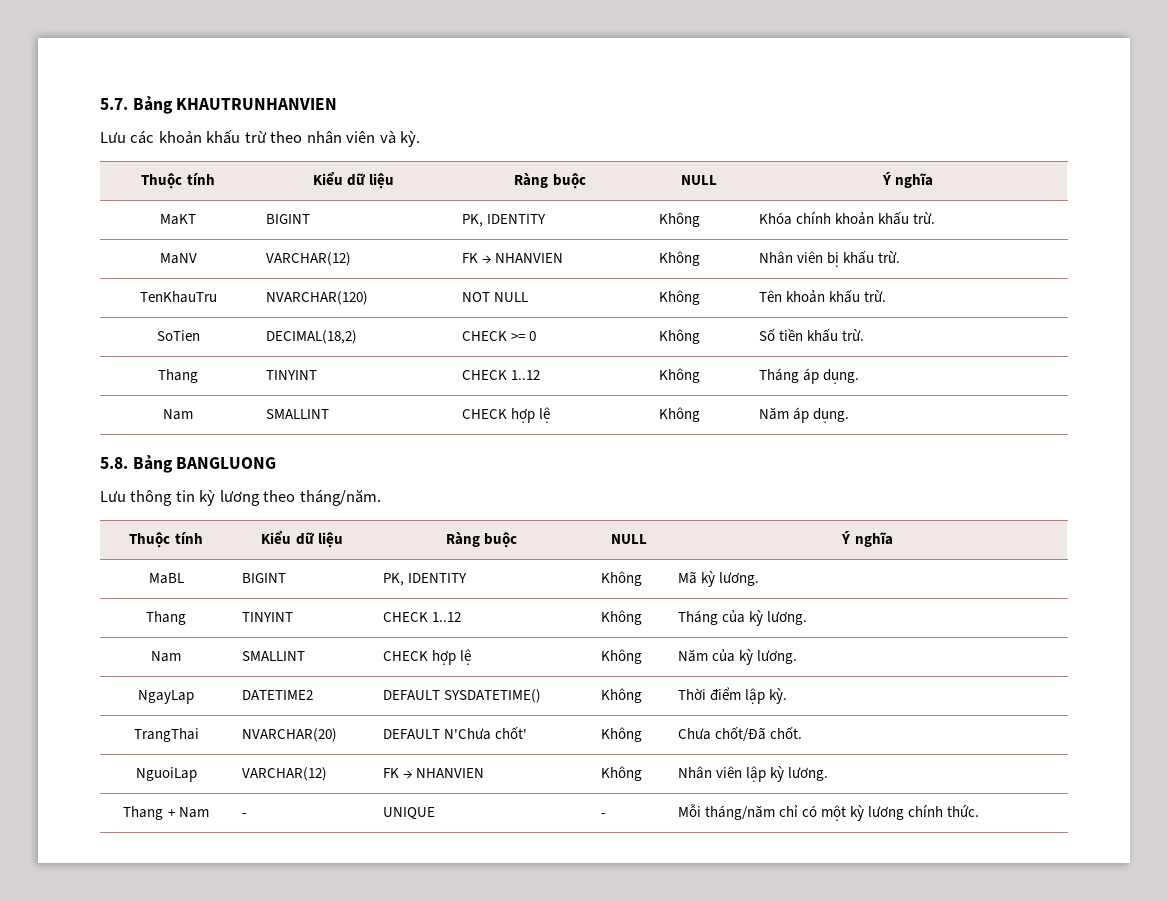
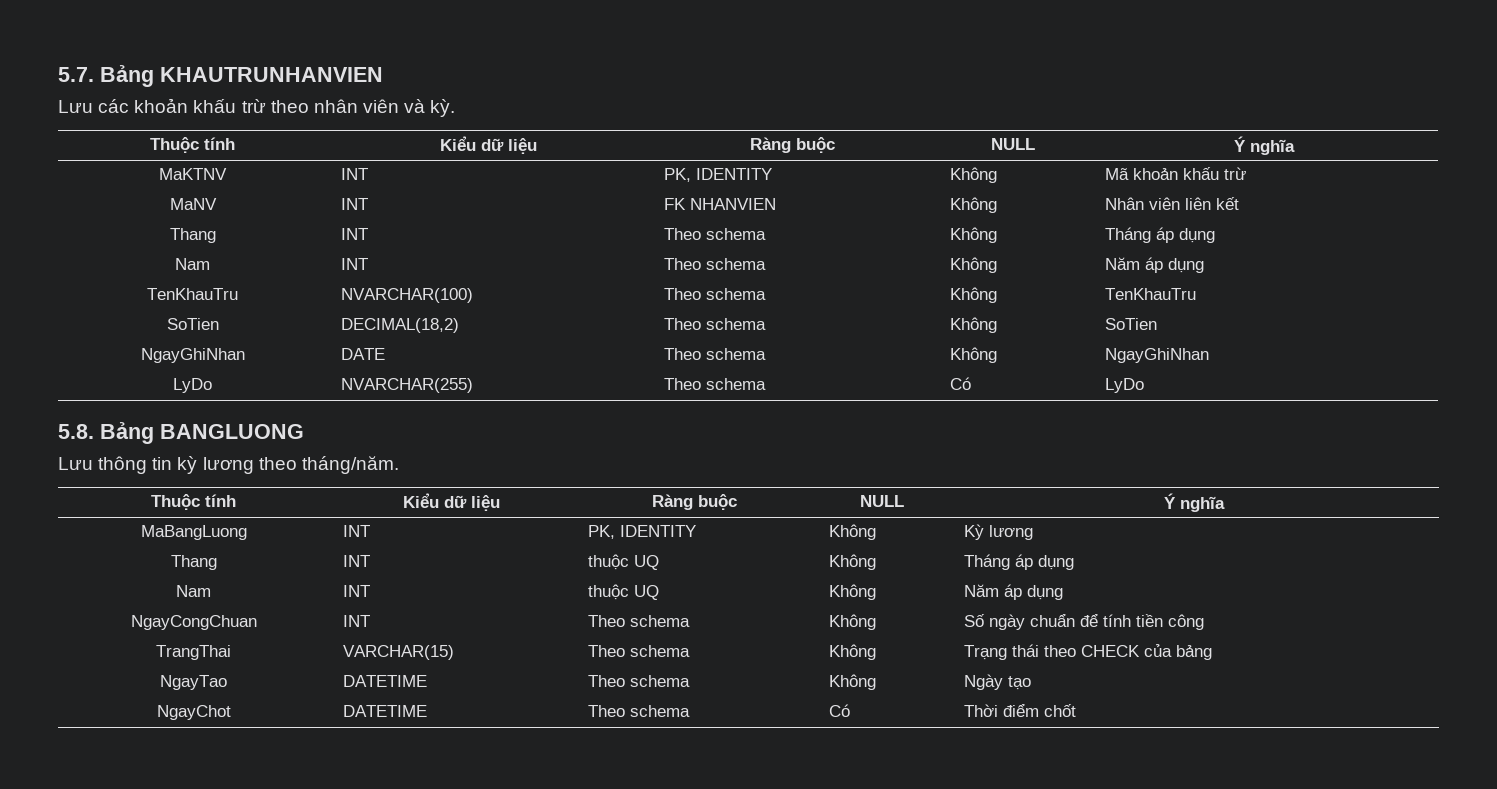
- MaKT | BIGINT | PK, IDENTITY | Không | Khóa chính khoản khấu trừ.
+ MaKTNV | INT | PK, IDENTITY | Không | Mã khoản khấu trừ
- MaNV | VARCHAR(12) | FK → NHANVIEN | Không | Nhân viên bị khấu trừ.
- TenKhauTru | NVARCHAR(120) | NOT NULL | Không | Tên khoản khấu trừ.
- SoTien | DECIMAL(18,2) | CHECK >= 0 | Không | Số tiền khấu trừ.
- Thang | TINYINT | CHECK 1..12 | Không | Tháng áp dụng.
- Nam | SMALLINT | CHECK hợp lệ | Không | Năm áp dụng.
+ MaNV | INT | FK NHANVIEN | Không | Nhân viên liên kết
+ Thang | INT | Theo schema | Không | Tháng áp dụng
+ Nam | INT | Theo schema | Không | Năm áp dụng
+ TenKhauTru | NVARCHAR(100) | Theo schema | Không | TenKhauTru
+ SoTien | DECIMAL(18,2) | Theo schema | Không | SoTien
+ NgayGhiNhan | DATE | Theo schema | Không | NgayGhiNhan
+ LyDo | NVARCHAR(255) | Theo schema | Có | LyDo
- MaBL | BIGINT | PK, IDENTITY | Không | Mã kỳ lương.
- Thang | TINYINT | CHECK 1..12 | Không | Tháng của kỳ lương.
- Nam | SMALLINT | CHECK hợp lệ | Không | Năm của kỳ lương.
- NgayLap | DATETIME2 | DEFAULT SYSDATETIME() | Không | Thời điểm lập kỳ.
- TrangThai | NVARCHAR(20) | DEFAULT N'Chưa chốt' | Không | Chưa chốt/Đã chốt.
- NguoiLap | VARCHAR(12) | FK → NHANVIEN | Không | Nhân viên lập kỳ lương.
- Thang + Nam | - | UNIQUE | - | Mỗi tháng/năm chỉ có một kỳ lương chính thức.
+ MaBangLuong | INT | PK, IDENTITY | Không | Kỳ lương
+ Thang | INT | thuộc UQ | Không | Tháng áp dụng
+ Nam | INT | thuộc UQ | Không | Năm áp dụng
+ NgayCongChuan | INT | Theo schema | Không | Số ngày chuẩn để tính tiền công
+ TrangThai | VARCHAR(15) | Theo schema | Không | Trạng thái theo CHECK của bảng
+ NgayTao | DATETIME | Theo schema | Không | Ngày tạo
+ NgayChot | DATETIME | Theo schema | Có | Thời điểm chốt

